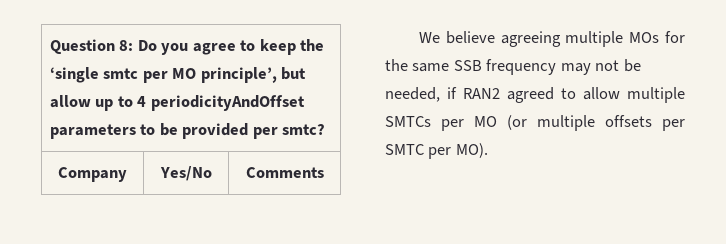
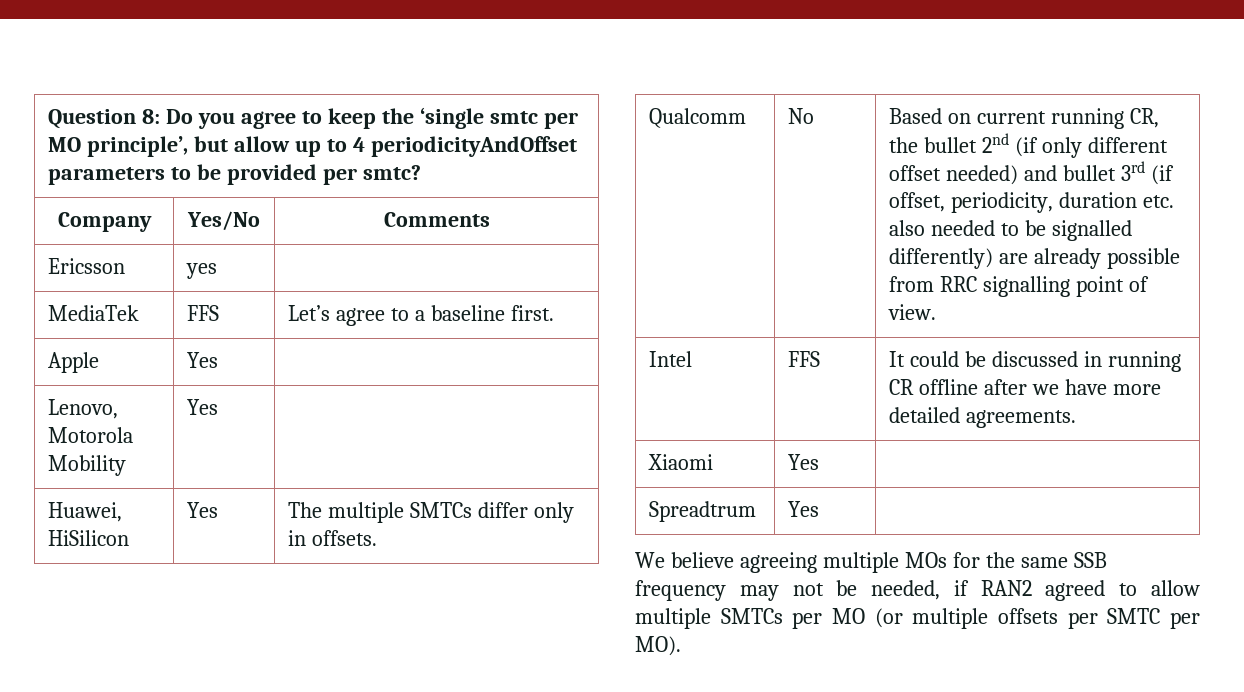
+ Ericsson | yes |
+ MediaTek | FFS | Let’s agree to a baseline first.
+ Apple | Yes |
+ Lenovo, Motorola Mobility | Yes |
+ Huawei, HiSilicon | Yes | The multiple SMTCs differ only in offsets.
+ Qualcomm | No | Based on current running CR, the bullet 2nd (if only different offset needed) and bullet 3rd (if offset, periodicity, duration etc. also needed to be signalled differently) are already possible from RRC signalling point of view.
+ Intel | FFS | It could be discussed in running CR offline after we have more detailed agreements.
+ Xiaomi | Yes |
+ Spreadtrum | Yes |

